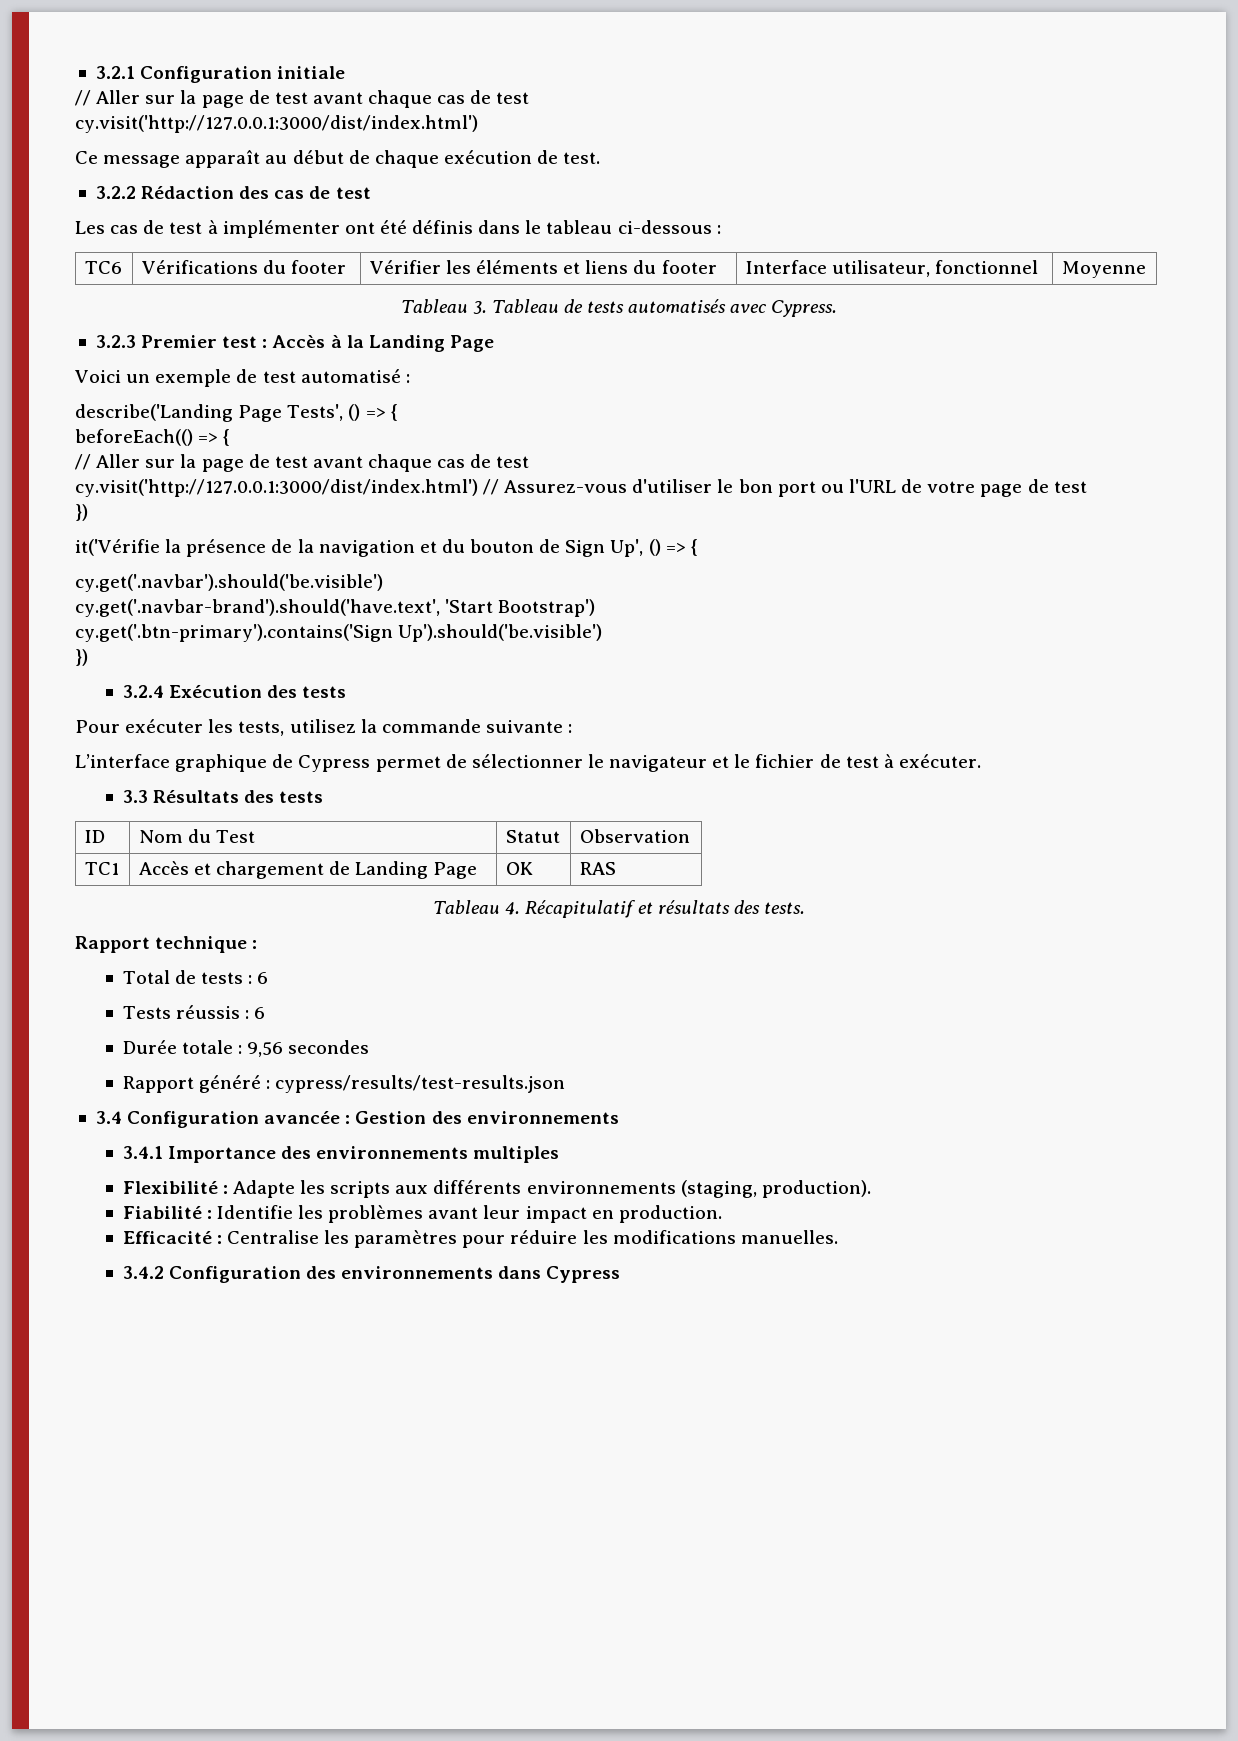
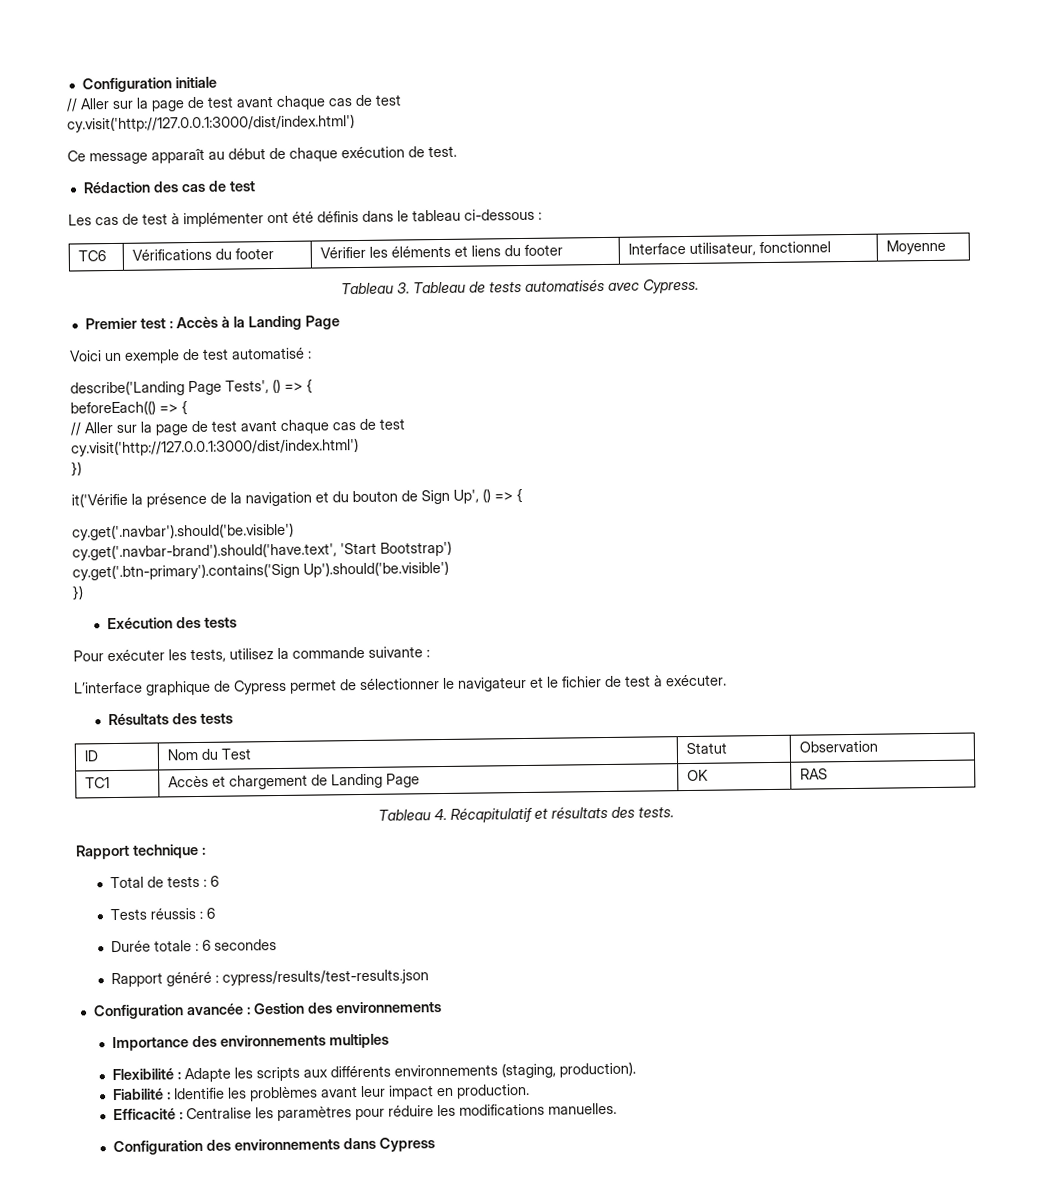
- 3.2.1 Configuration initiale
+ Configuration initiale
- 3.2.2 Rédaction des cas de test
+ Rédaction des cas de test
- 3.2.3 Premier test : Accès à la Landing Page
+ Premier test : Accès à la Landing Page
  beforeEach(() => {
  // Aller sur la page de test avant chaque cas de test
- cy.visit('http://127.0.0.1:3000/dist/index.html') // Assurez-vous d'utiliser le bon port ou l'URL de votre page de test
+ cy.visit('http://127.0.0.1:3000/dist/index.html')
- 3.2.4 Exécution des tests
+ Exécution des tests
- 3.3 Résultats des tests
+ Résultats des tests
- Durée totale : 9,56 secondes
+ Durée totale : 6 secondes
- 3.4 Configuration avancée : Gestion des environnements
+ Configuration avancée : Gestion des environnements
- 3.4.1 Importance des environnements multiples
+ Importance des environnements multiples
- 3.4.2 Configuration des environnements dans Cypress
+ Configuration des environnements dans Cypress

